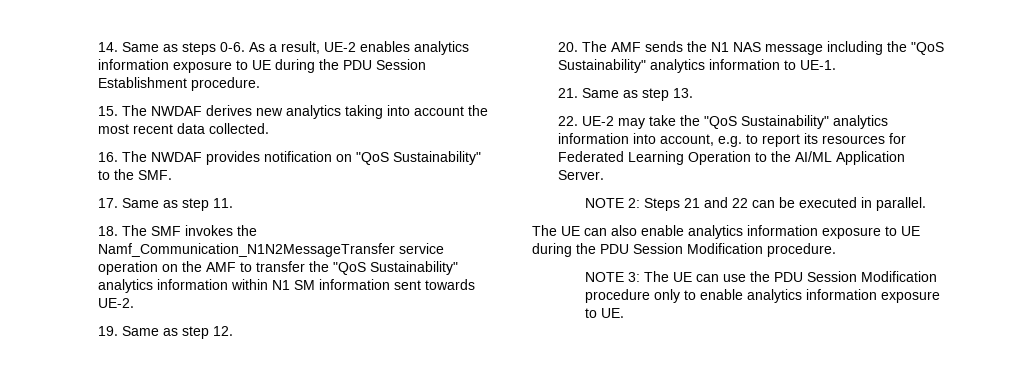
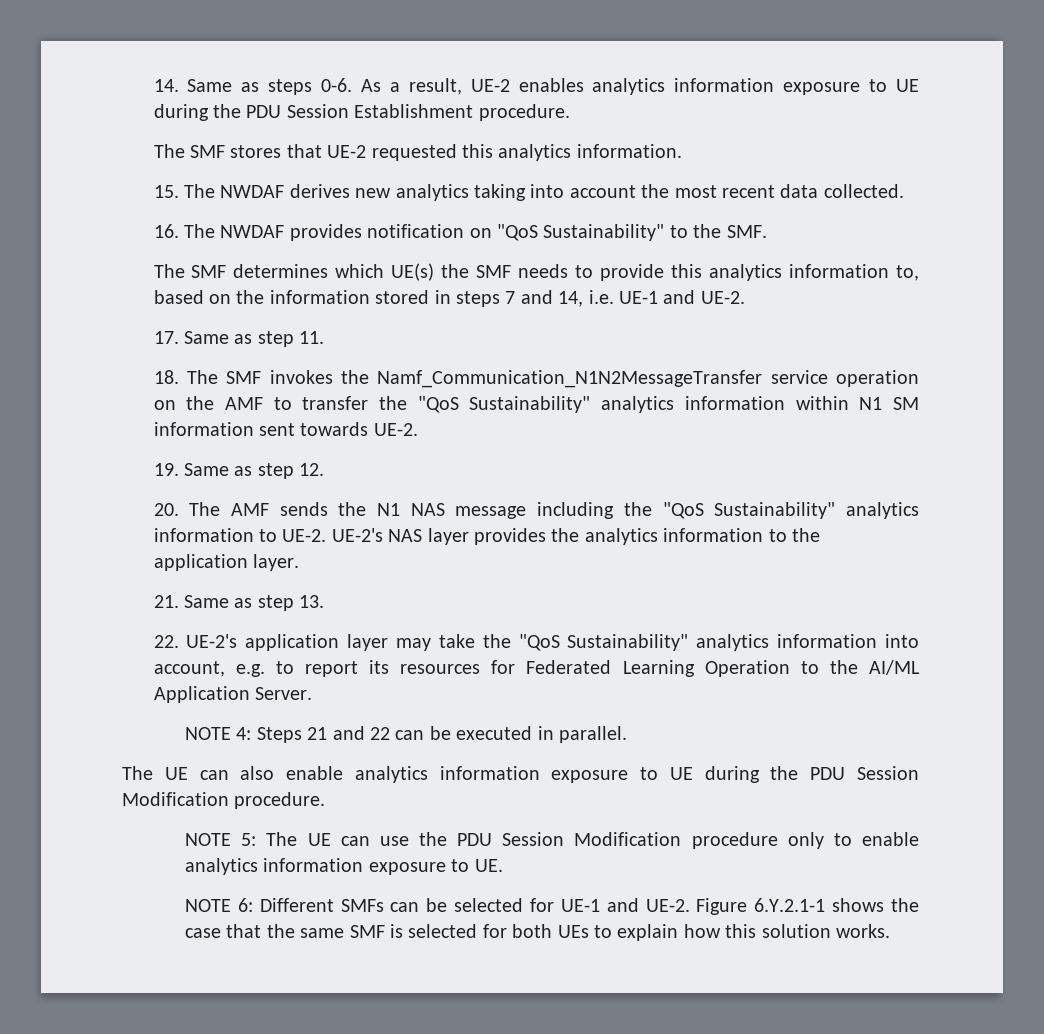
+ The SMF stores that UE-2 requested this analytics information.
+ The SMF determines which UE(s) the SMF needs to provide this analytics information to, based on the information stored in steps 7 and 14, i.e. UE-1 and UE-2.
- 20. The AMF sends the N1 NAS message including the "QoS Sustainability" analytics information to UE-1.
+ 20. The AMF sends the N1 NAS message including the "QoS Sustainability" analytics information to UE-2. UE-2's NAS layer provides the analytics information to the application layer.
- 22. UE-2 may take the "QoS Sustainability" analytics information into account, e.g. to report its resources for Federated Learning Operation to the AI/ML Application Server.
+ 22. UE-2's application layer may take the "QoS Sustainability" analytics information into account, e.g. to report its resources for Federated Learning Operation to the AI/ML Application Server.
- NOTE 2: Steps 21 and 22 can be executed in parallel.
+ NOTE 4: Steps 21 and 22 can be executed in parallel.
- NOTE 3: The UE can use the PDU Session Modification procedure only to enable analytics information exposure to UE.
+ NOTE 5: The UE can use the PDU Session Modification procedure only to enable analytics information exposure to UE.
+ NOTE 6: Different SMFs can be selected for UE-1 and UE-2. Figure 6.Y.2.1-1 shows the case that the same SMF is selected for both UEs to explain how this solution works.

